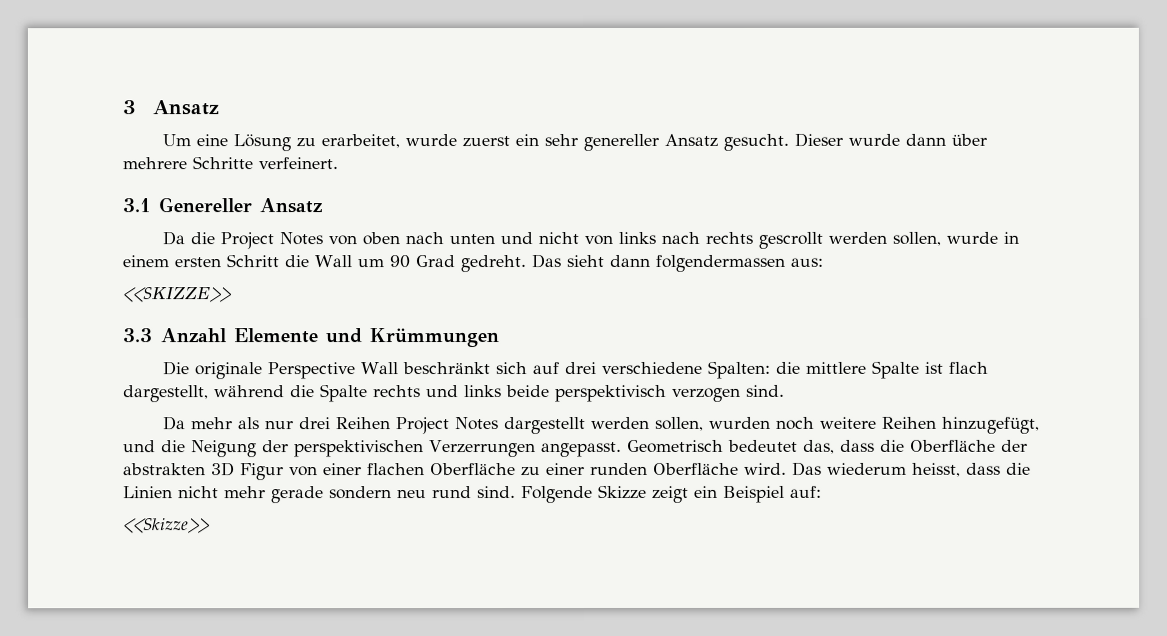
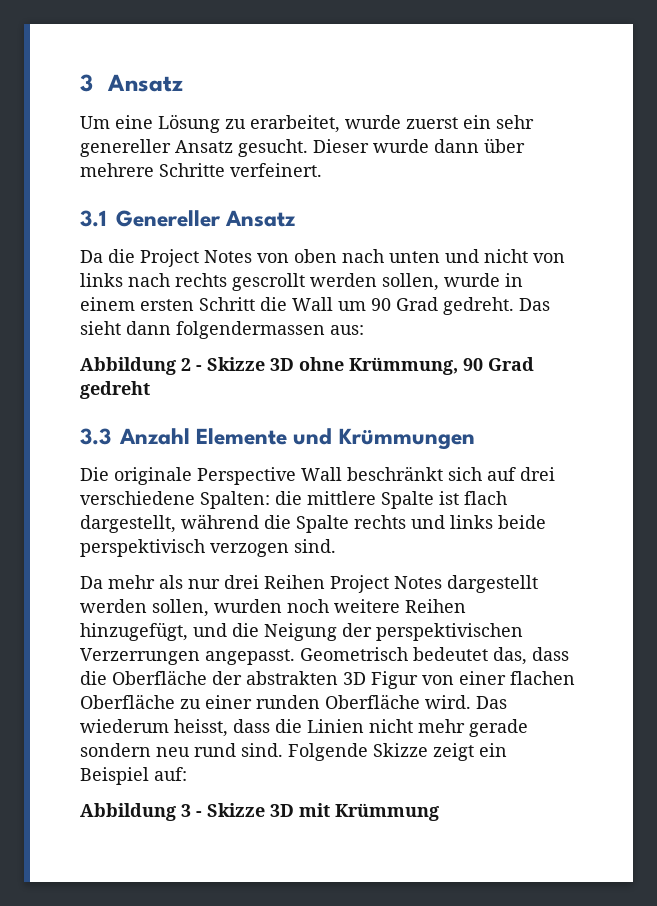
- <<SKIZZE>>
+ Abbildung 2 - Skizze 3D ohne Krümmung, 90 Grad gedreht
- <<Skizze>>
+ Abbildung 3 - Skizze 3D mit Krümmung

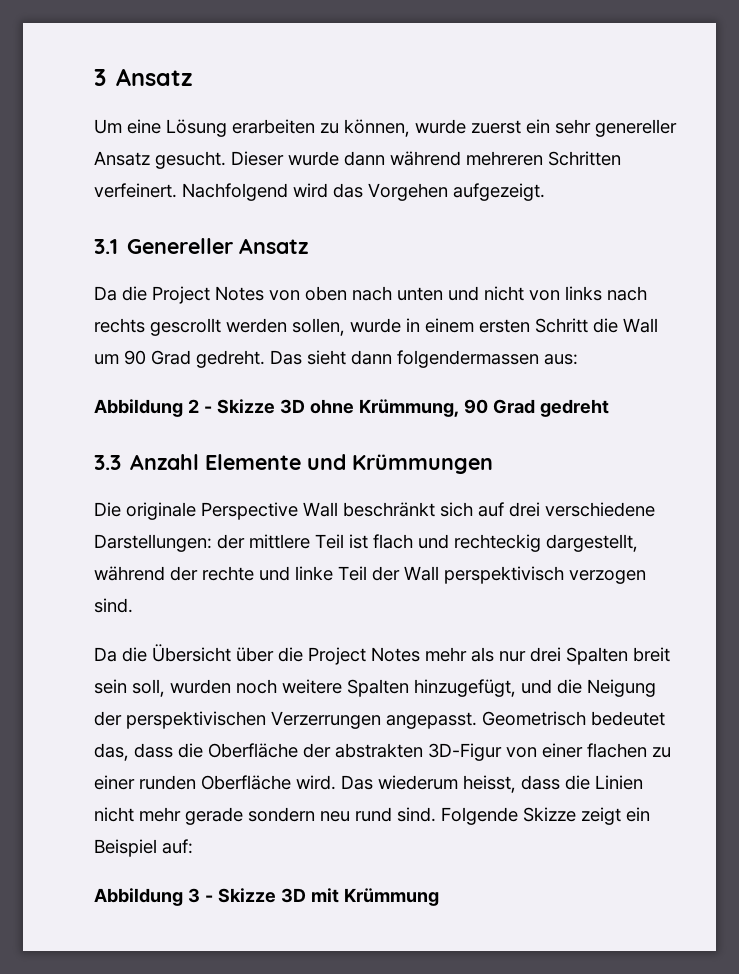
- Um eine Lösung zu erarbeitet, wurde zuerst ein sehr genereller Ansatz gesucht.
+ Um eine Lösung erarbeiten zu können, wurde zuerst ein sehr genereller Ansatz gesucht.
- Dieser wurde dann über mehrere Schritte verfeinert.
+ Dieser wurde dann während mehreren Schritten verfeinert. Nachfolgend wird das Vorgehen aufgezeigt.
- Die originale Perspective Wall beschränkt sich auf drei verschiedene Spalten: die mittlere Spalte ist flach dargestellt, während die Spalte rechts und links beide perspektivisch verzogen sind.
- Da mehr als nur drei Reihen Project Notes dargestellt werden sollen, wurden noch weitere Reihen hinzugefügt, und die Neigung der perspektivischen Verzerrungen angepasst.
+ Die originale Perspective Wall beschränkt sich auf drei verschiedene Darstellungen: der mittlere Teil ist flach und rechteckig dargestellt, während der rechte und linke Teil der Wall perspektivisch verzogen sind.
+ Da die Übersicht über die Project Notes mehr als nur drei Spalten breit sein soll, wurden noch weitere Spalten hinzugefügt, und die Neigung der perspektivischen Verzerrungen angepasst.
- Geometrisch bedeutet das, dass die Oberfläche der abstrakten 3D Figur von einer flachen Oberfläche zu einer runden Oberfläche wird.
+ Geometrisch bedeutet das, dass die Oberfläche der abstrakten 3D-Figur von einer flachen zu einer runden Oberfläche wird.

